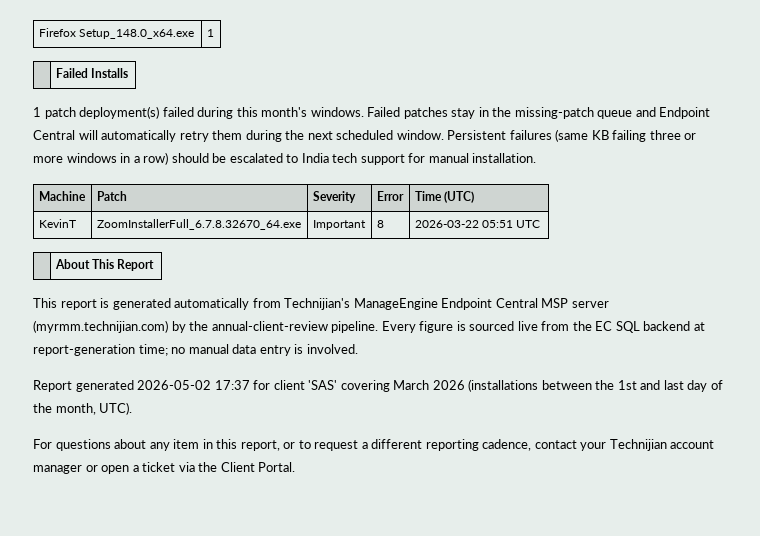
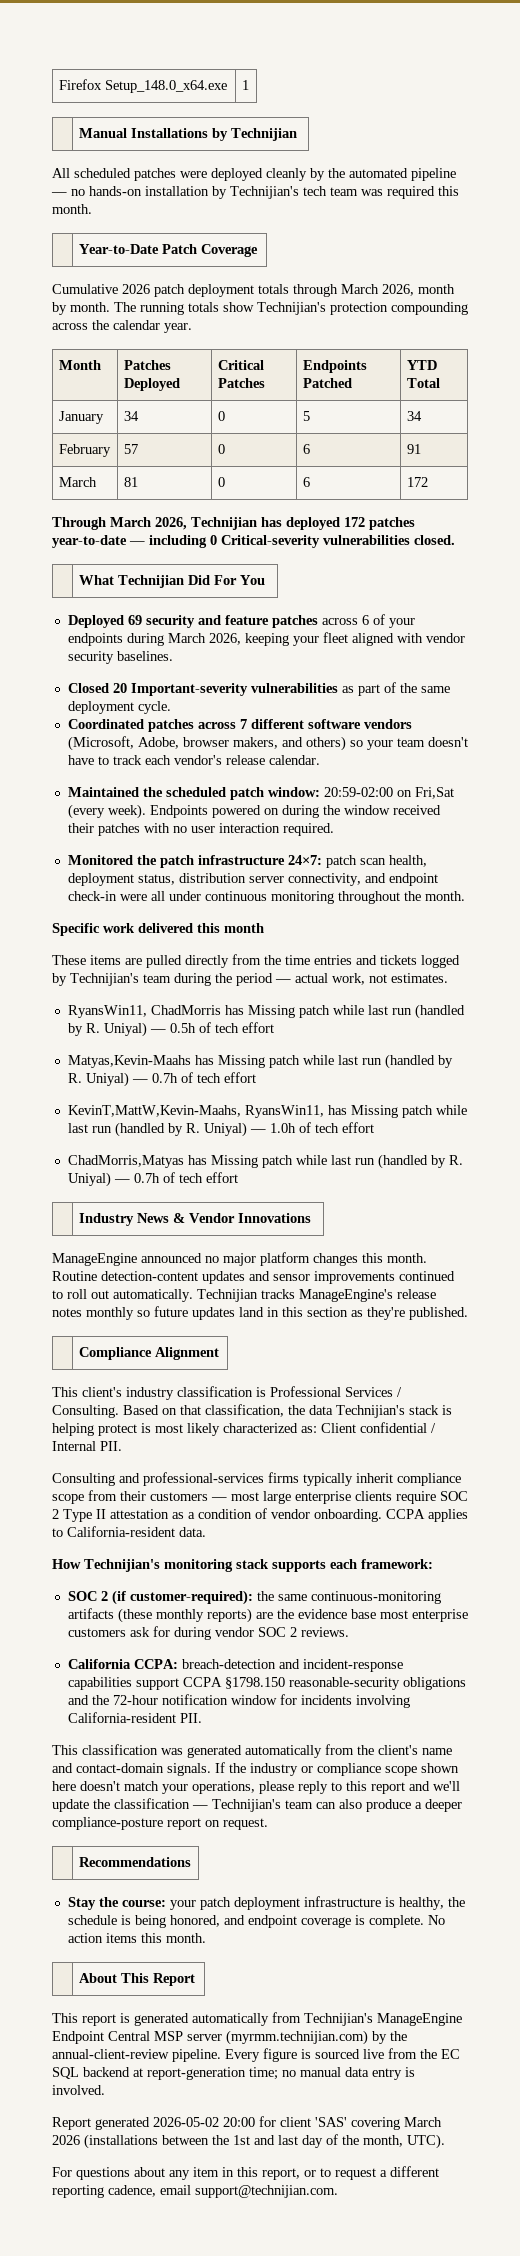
- | Failed Installs
- 1 patch deployment(s) failed during this month's windows. Failed patches stay in the missing-patch queue and Endpoint Central will automatically retry them during the next scheduled window. Persistent failures (same KB failing three or more windows in a row) should be escalated to India tech support for manual installation.
- Machine | Patch | Severity | Error | Time (UTC)
- KevinT | ZoomInstallerFull_6.7.8.32670_64.exe | Important | 8 | 2026-03-22 05:51 UTC
+ | Manual Installations by Technijian
+ All scheduled patches were deployed cleanly by the automated pipeline — no hands-on installation by Technijian's tech team was required this month.
+ | Year-to-Date Patch Coverage
+ Cumulative 2026 patch deployment totals through March 2026, month by month. The running totals show Technijian's protection compounding across the calendar year.
+ Month | Patches Deployed | Critical Patches | Endpoints Patched | YTD Total
+ January | 34 | 0 | 5 | 34
+ February | 57 | 0 | 6 | 91
+ March | 81 | 0 | 6 | 172
+ Through March 2026, Technijian has deployed 172 patches year-to-date — including 0 Critical-severity vulnerabilities closed.
+ | What Technijian Did For You
+ Deployed 69 security and feature patches across 6 of your endpoints during March 2026, keeping your fleet aligned with vendor security baselines.
+ Closed 20 Important-severity vulnerabilities as part of the same deployment cycle.
+ Coordinated patches across 7 different software vendors (Microsoft, Adobe, browser makers, and others) so your team doesn't have to track each vendor's release calendar.
+ Maintained the scheduled patch window: 20:59-02:00 on Fri,Sat (every week). Endpoints powered on during the window received their patches with no user interaction required.
+ Monitored the patch infrastructure 24×7: patch scan health, deployment status, distribution server connectivity, and endpoint check-in were all under continuous monitoring throughout the month.
+ Specific work delivered this month
+ These items are pulled directly from the time entries and tickets logged by Technijian's team during the period — actual work, not estimates.
+ RyansWin11, ChadMorris has Missing patch while last run (handled by R. Uniyal) — 0.5h of tech effort
+ Matyas,Kevin-Maahs has Missing patch while last run (handled by R. Uniyal) — 0.7h of tech effort
+ KevinT,MattW,Kevin-Maahs, RyansWin11, has Missing patch while last run (handled by R. Uniyal) — 1.0h of tech effort
+ ChadMorris,Matyas has Missing patch while last run (handled by R. Uniyal) — 0.7h of tech effort
+ | Industry News & Vendor Innovations
+ ManageEngine announced no major platform changes this month. Routine detection-content updates and sensor improvements continued to roll out automatically. Technijian tracks ManageEngine's release notes monthly so future updates land in this section as they're published.
+ | Compliance Alignment
+ This client's industry classification is Professional Services / Consulting. Based on that classification, the data Technijian's stack is helping protect is most likely characterized as: Client confidential / Internal PII.
+ Consulting and professional-services firms typically inherit compliance scope from their customers — most large enterprise clients require SOC 2 Type II attestation as a condition of vendor onboarding. CCPA applies to California-resident data.
+ How Technijian's monitoring stack supports each framework:
+ SOC 2 (if customer-required): the same continuous-monitoring artifacts (these monthly reports) are the evidence base most enterprise customers ask for during vendor SOC 2 reviews.
+ California CCPA: breach-detection and incident-response capabilities support CCPA §1798.150 reasonable-security obligations and the 72-hour notification window for incidents involving California-resident PII.
+ This classification was generated automatically from the client's name and contact-domain signals. If the industry or compliance scope shown here doesn't match your operations, please reply to this report and we'll update the classification — Technijian's team can also produce a deeper compliance-posture report on request.
+ | Recommendations
+ Stay the course: your patch deployment infrastructure is healthy, the schedule is being honored, and endpoint coverage is complete. No action items this month.
- Report generated 2026-05-02 17:37 for client 'SAS' covering March 2026 (installations between the 1st and last day of the month, UTC).
+ Report generated 2026-05-02 20:00 for client 'SAS' covering March 2026 (installations between the 1st and last day of the month, UTC).
- For questions about any item in this report, or to request a different reporting cadence, contact your Technijian account manager or open a ticket via the Client Portal.
+ For questions about any item in this report, or to request a different reporting cadence, email support@technijian.com.

